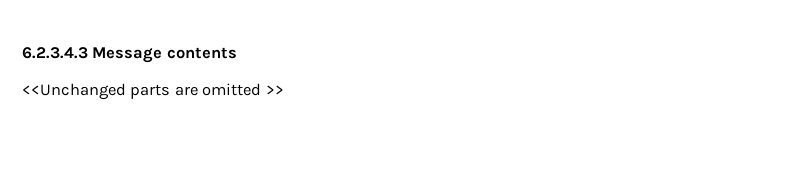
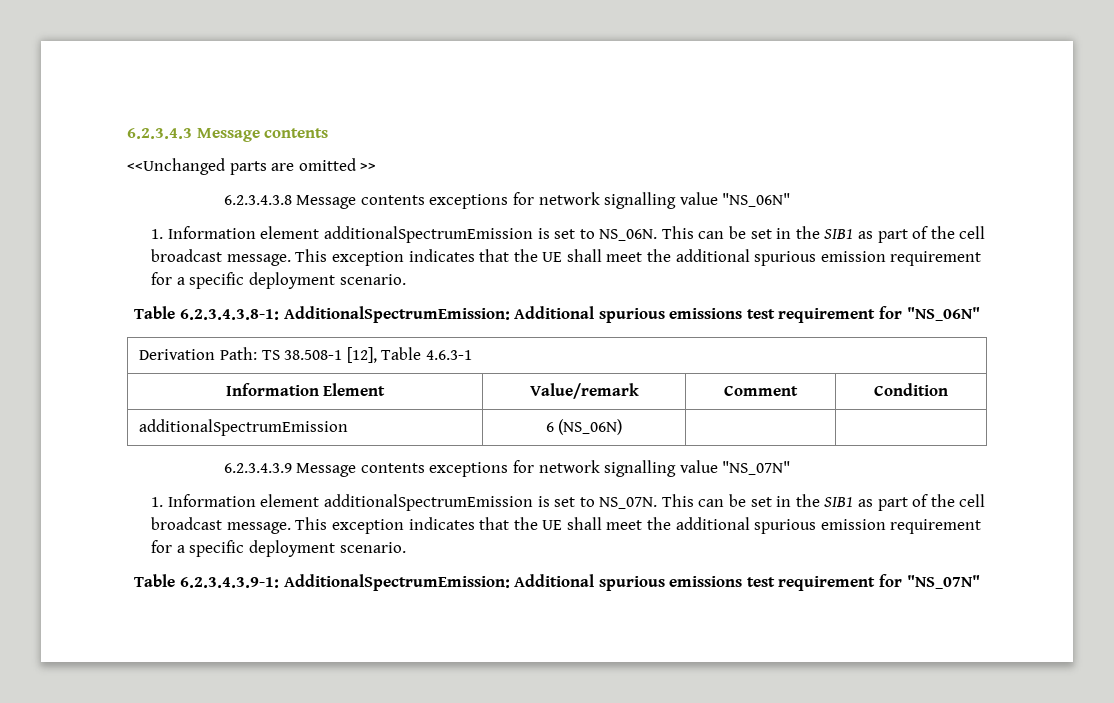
+ 6.2.3.4.3.8 Message contents exceptions for network signalling value "NS_06N"
+ 1. Information element additionalSpectrumEmission is set to NS_06N. This can be set in the SIB1 as part of the cell broadcast message. This exception indicates that the UE shall meet the additional spurious emission requirement for a specific deployment scenario.
+ Table 6.2.3.4.3.8-1: AdditionalSpectrumEmission: Additional spurious emissions test requirement for "NS_06N"
+ Derivation Path: TS 38.508-1 [12], Table 4.6.3-1
+ Information Element | Value/remark | Comment | Condition
+ additionalSpectrumEmission | 6 (NS_06N) | |
+ 6.2.3.4.3.9 Message contents exceptions for network signalling value "NS_07N"
+ 1. Information element additionalSpectrumEmission is set to NS_07N. This can be set in the SIB1 as part of the cell broadcast message. This exception indicates that the UE shall meet the additional spurious emission requirement for a specific deployment scenario.
+ Table 6.2.3.4.3.9-1: AdditionalSpectrumEmission: Additional spurious emissions test requirement for "NS_07N"

